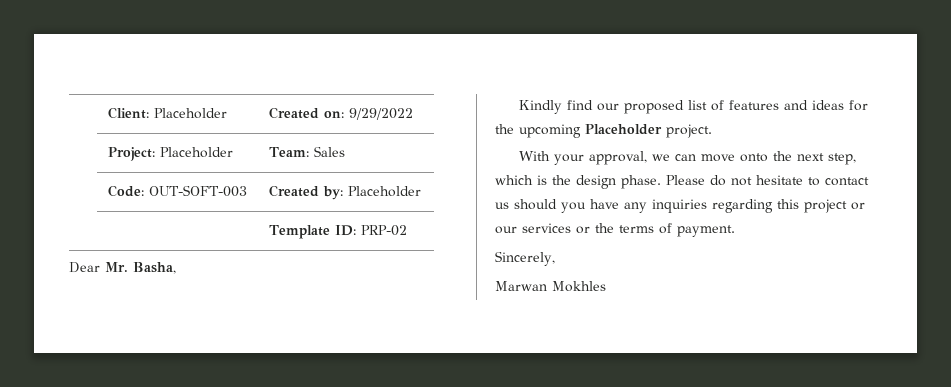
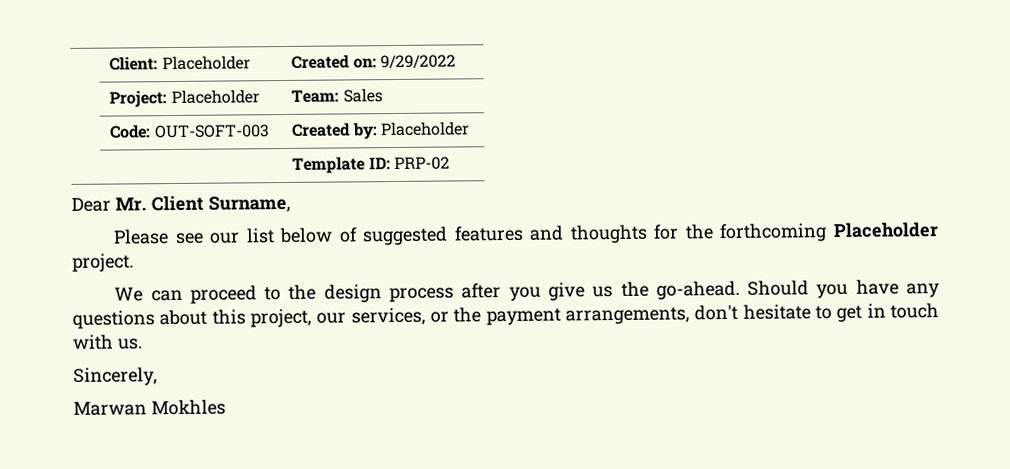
- Dear Mr. Basha,
- Kindly find our proposed list of features and ideas for the upcoming Placeholder project.
+ Dear Mr. Client Surname,
+ Please see our list below of suggested features and thoughts for the forthcoming Placeholder project.
- With your approval, we can move onto the next step, which is the design phase. Please do not hesitate to contact us should you have any inquiries regarding this project or our services or the terms of payment.
+ We can proceed to the design process after you give us the go-ahead. Should you have any questions about this project, our services, or the payment arrangements, don't hesitate to get in touch with us.

